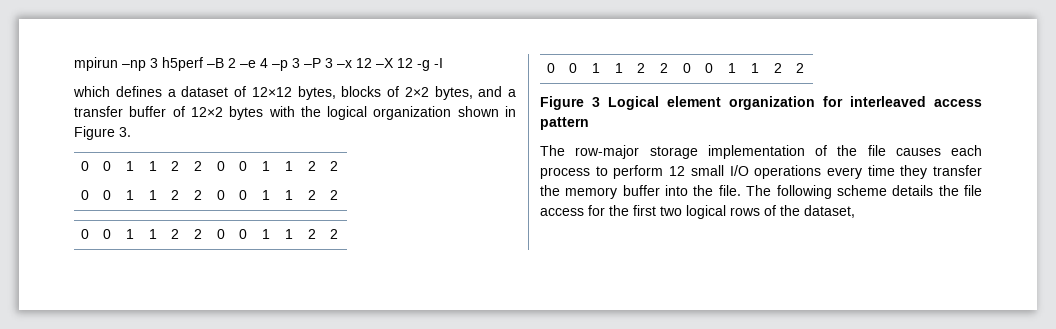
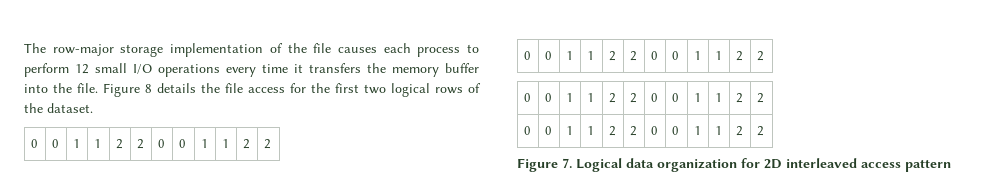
- mpirun –np 3 h5perf –B 2 –e 4 –p 3 –P 3 –x 12 –X 12 -g -I
- which defines a dataset of 12×12 bytes, blocks of 2×2 bytes, and a transfer buffer of 12×2 bytes with the logical organization shown in Figure 3.
+ The row-major storage implementation of the file causes each process to perform 12 small I/O operations every time it transfers the memory buffer into the file. Figure 8 details the file access for the first two logical rows of the dataset.
- Figure 3 Logical element organization for interleaved access pattern
+ Figure 7. Logical data organization for 2D interleaved access pattern
- The row-major storage implementation of the file causes each process to perform 12 small I/O operations every time they transfer the memory buffer into the file. The following scheme details the file access for the first two logical rows of the dataset,

